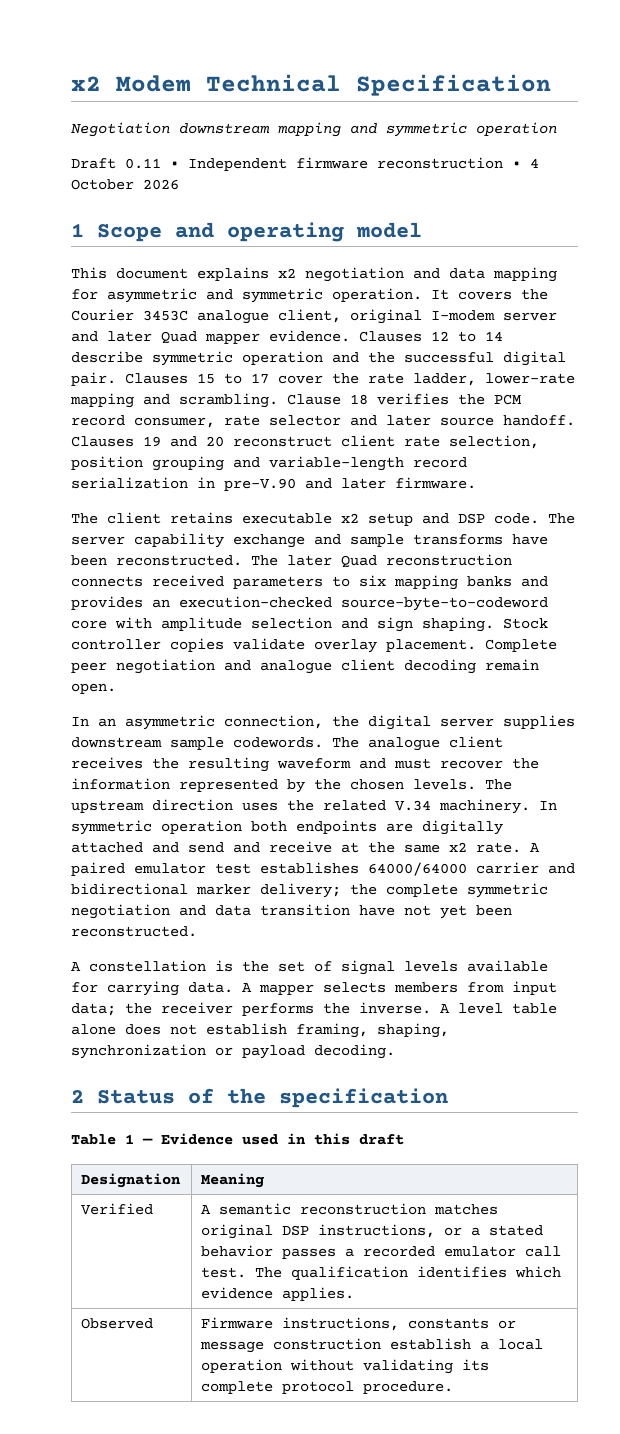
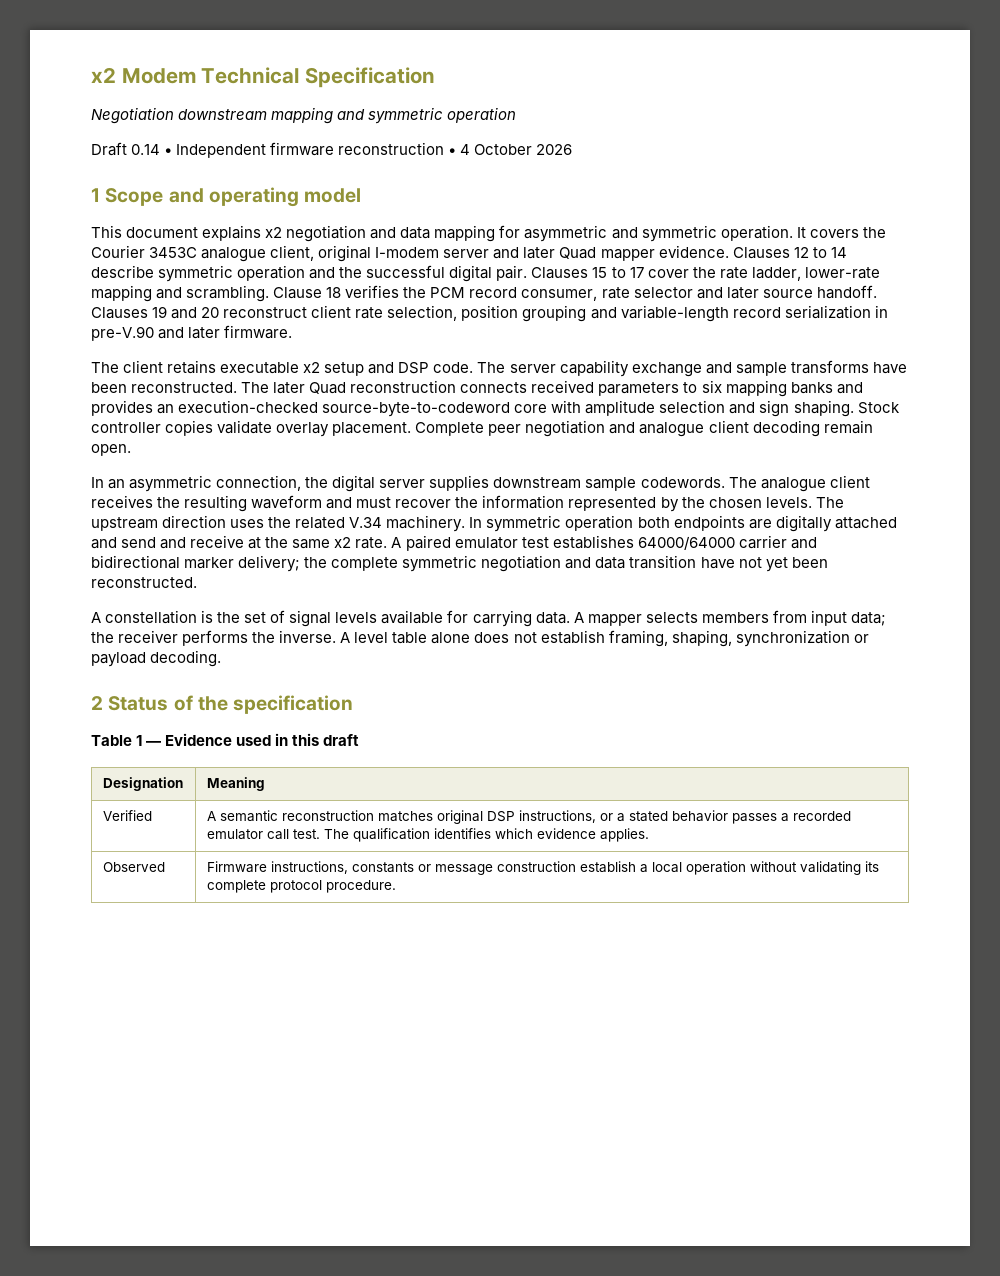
- Draft 0.11 • Independent firmware reconstruction • 4 October 2026
+ Draft 0.14 • Independent firmware reconstruction • 4 October 2026

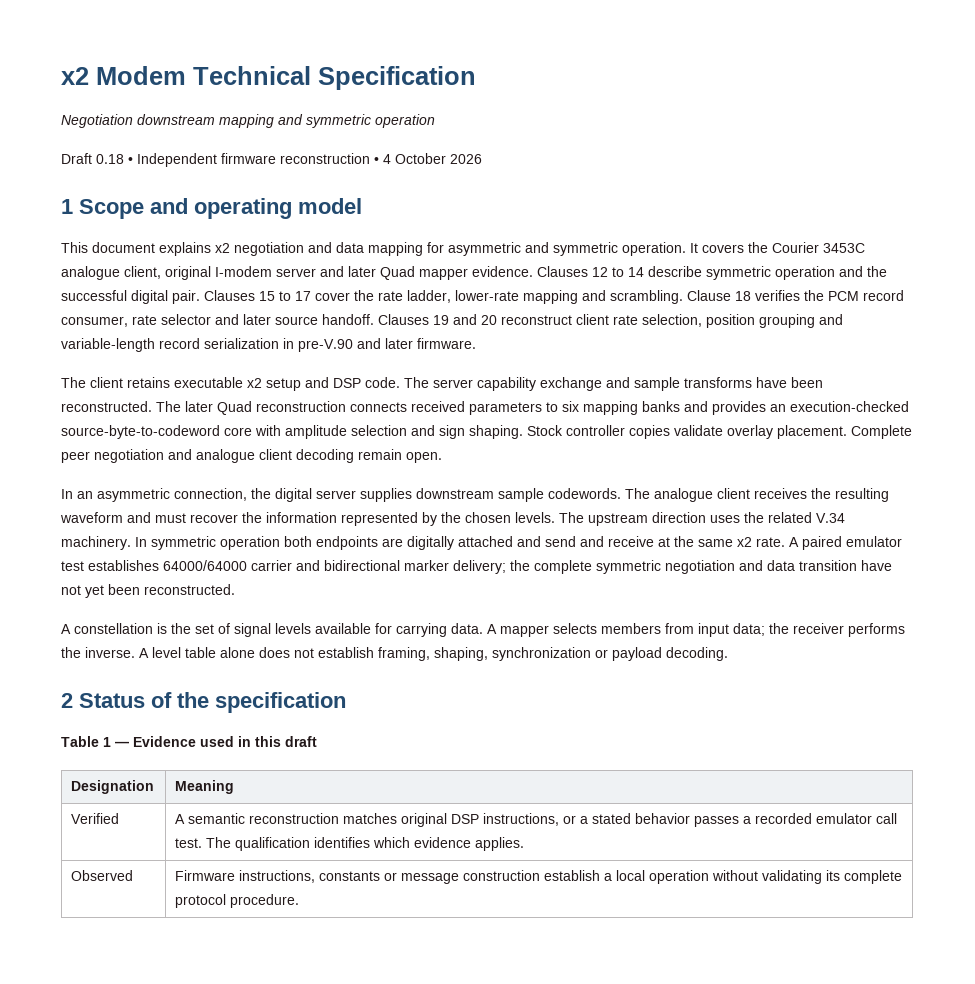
- Draft 0.14 • Independent firmware reconstruction • 4 October 2026
+ Draft 0.18 • Independent firmware reconstruction • 4 October 2026

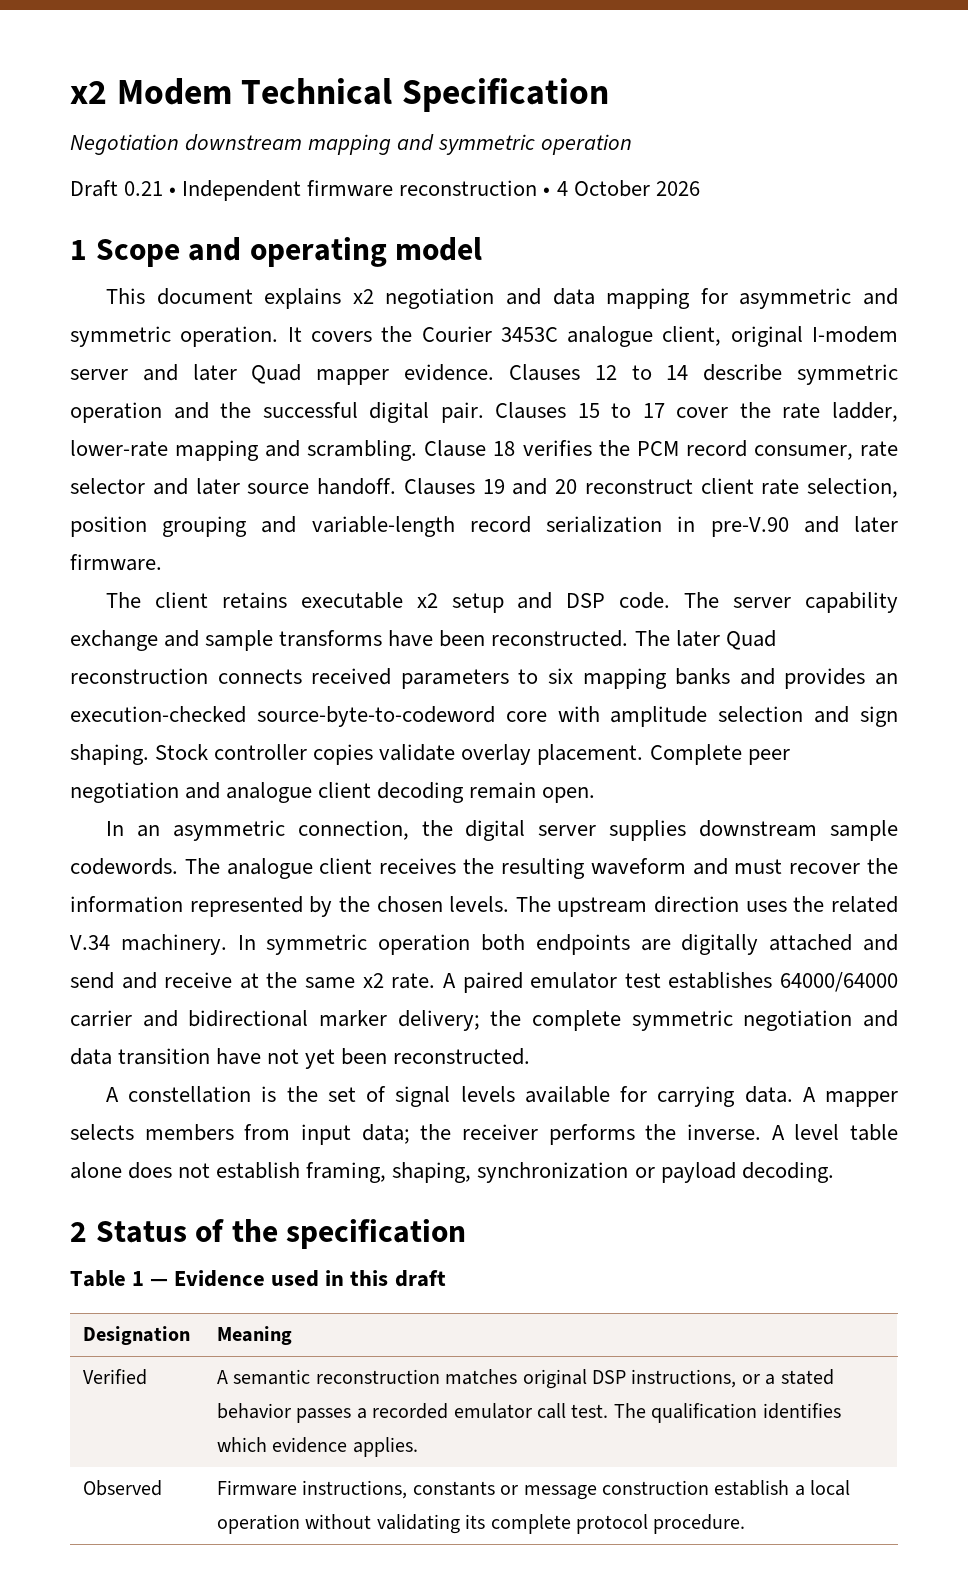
- Draft 0.18 • Independent firmware reconstruction • 4 October 2026
+ Draft 0.21 • Independent firmware reconstruction • 4 October 2026

